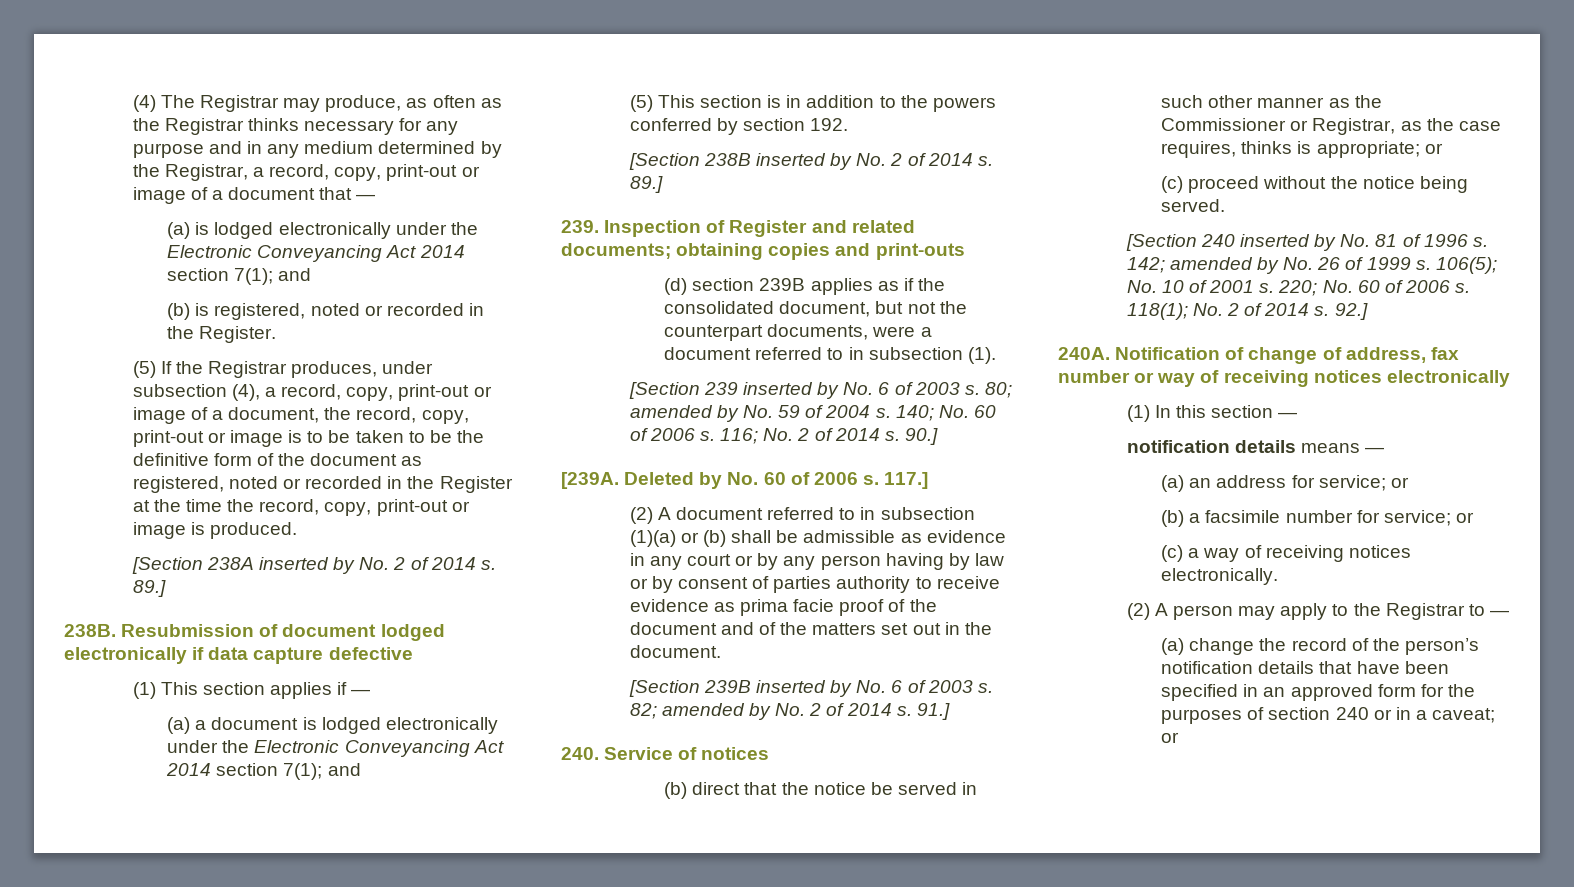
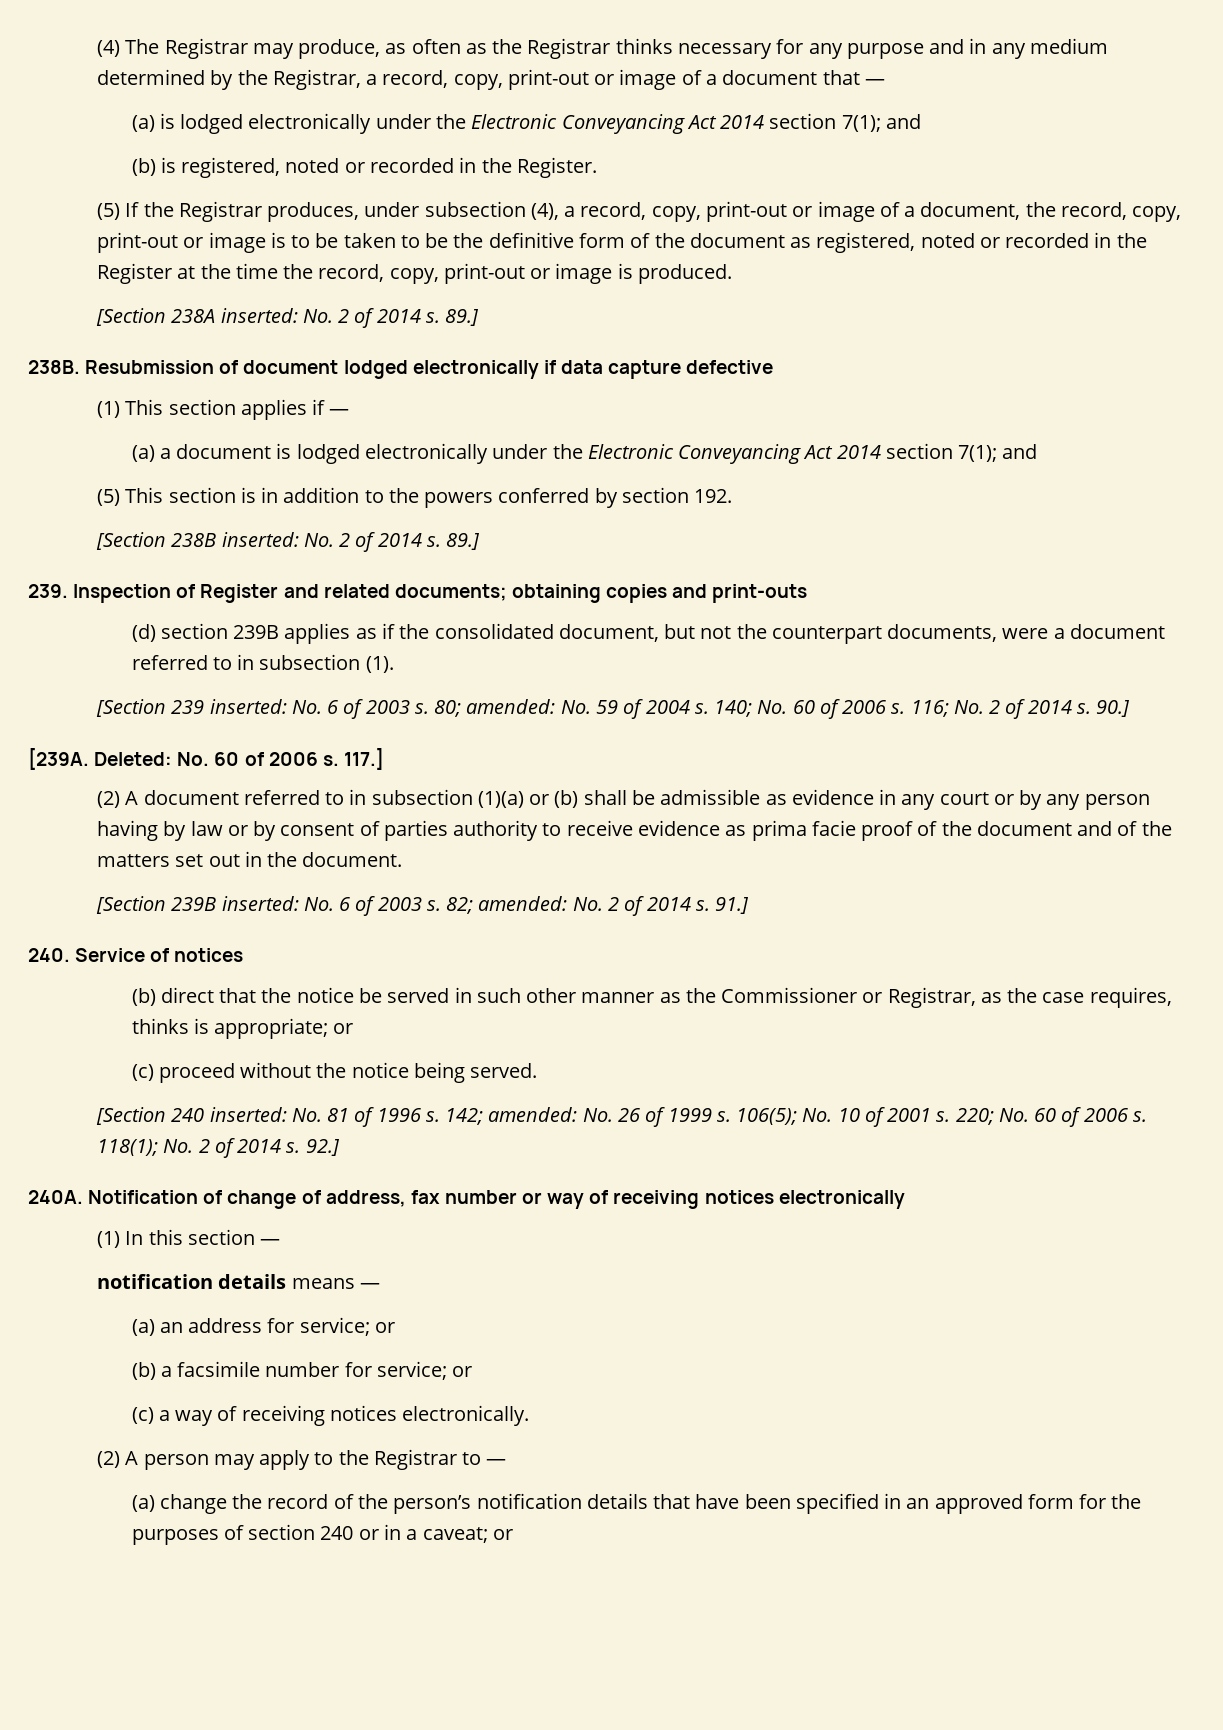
- [Section 238A inserted by No. 2 of 2014 s.
+ [Section 238A inserted: No. 2 of 2014 s.
- [Section 238B inserted by No. 2 of 2014 s.
+ [Section 238B inserted: No. 2 of 2014 s.
- [Section 239 inserted by No. 6 of 2003 s.
+ [Section 239 inserted: No. 6 of 2003 s.
- 80; amended by No. 59 of 2004 s.
+ 80; amended: No. 59 of 2004 s.
- Deleted by No. 60 of 2006 s.
+ Deleted: No. 60 of 2006 s.
- [Section 239B inserted by No. 6 of 2003 s.
+ [Section 239B inserted: No. 6 of 2003 s.
- 82; amended by No. 2 of 2014 s.
+ 82; amended: No. 2 of 2014 s.
- [Section 240 inserted by No. 81 of 1996 s.
+ [Section 240 inserted: No. 81 of 1996 s.
- 142; amended by No. 26 of 1999 s.
+ 142; amended: No. 26 of 1999 s.

